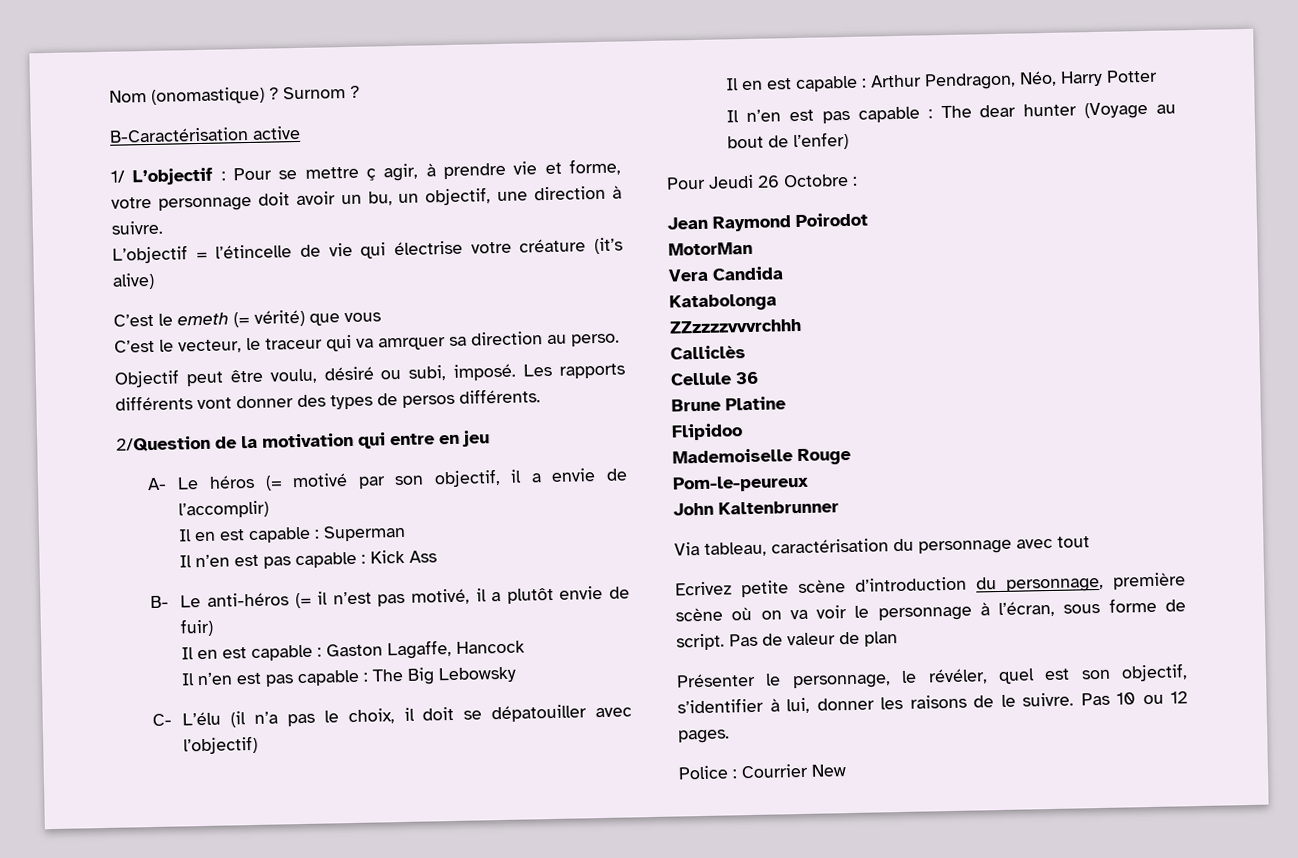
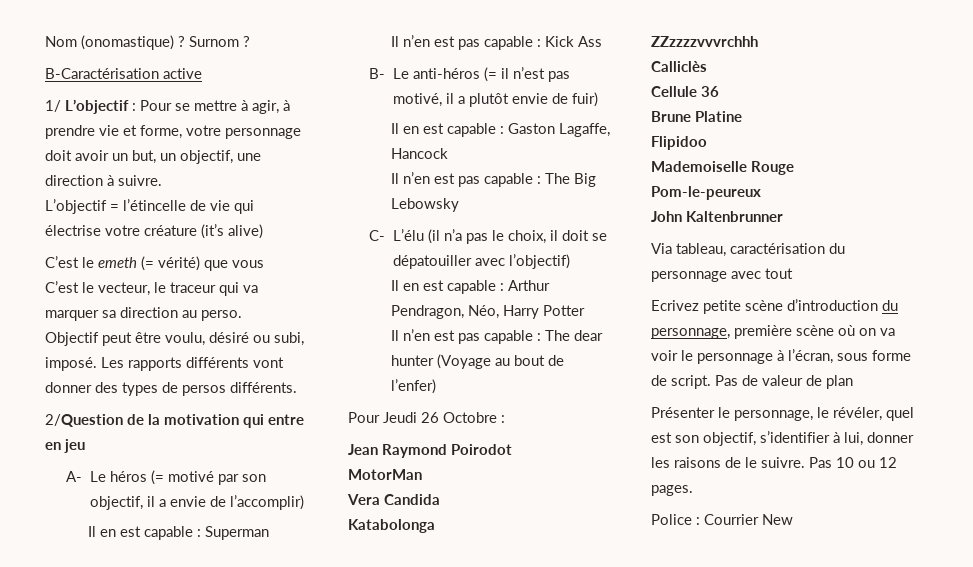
- 1/ L’objectif : Pour se mettre ç agir, à prendre vie et forme, votre personnage doit avoir un bu, un objectif, une direction à suivre.
+ 1/ L’objectif : Pour se mettre à agir, à prendre vie et forme, votre personnage doit avoir un but, un objectif, une direction à suivre.
- C’est le vecteur, le traceur qui va amrquer sa direction au perso.
+ C’est le vecteur, le traceur qui va marquer sa direction au perso.

